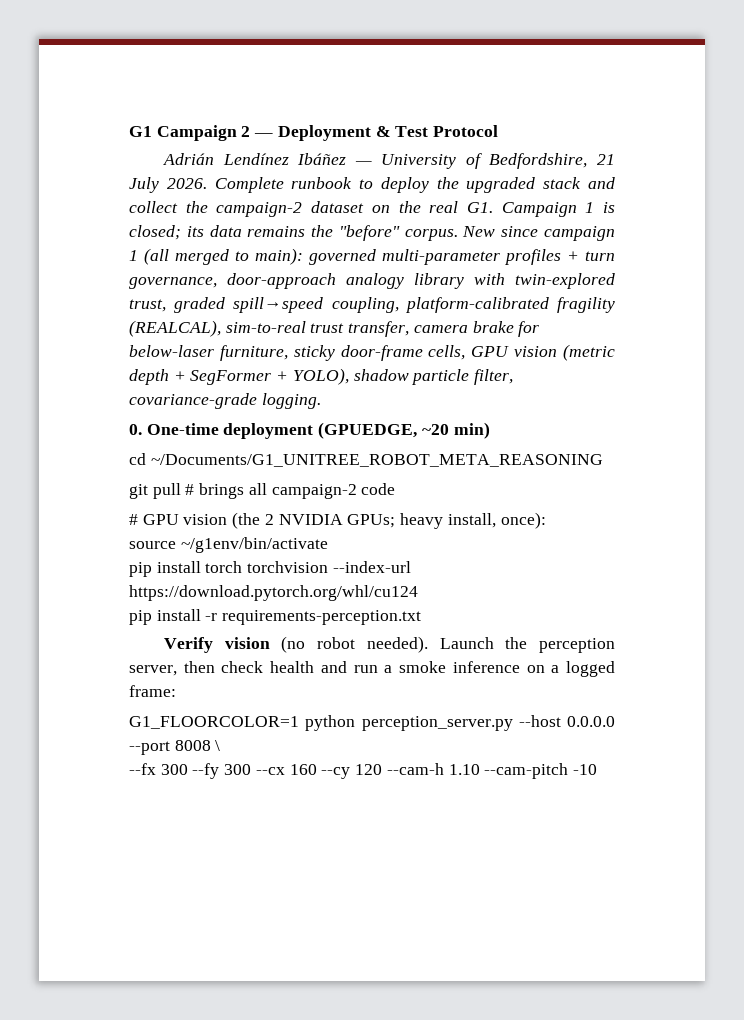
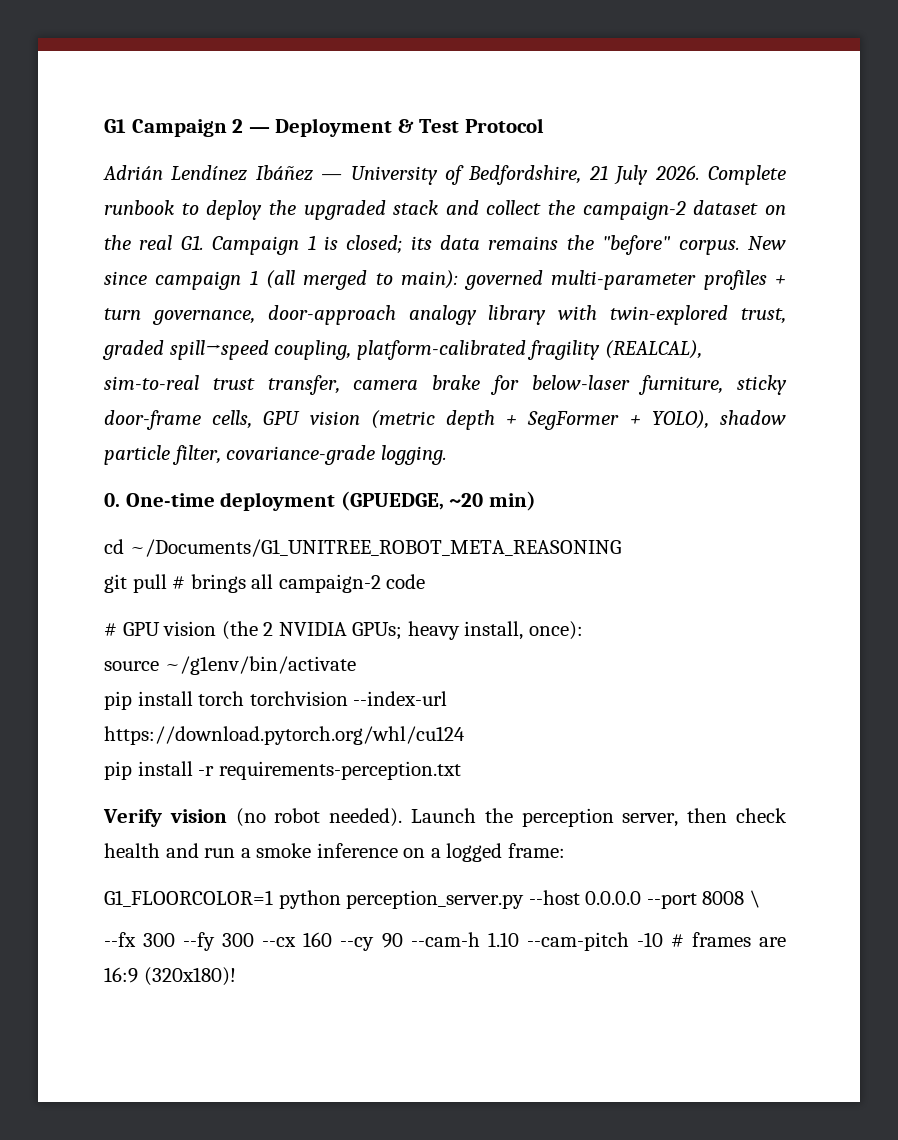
- --fx 300 --fy 300 --cx 160 --cy 120 --cam-h 1.10 --cam-pitch -10
+ --fx 300 --fy 300 --cx 160 --cy 90 --cam-h 1.10 --cam-pitch -10 # frames are 16:9 (320x180)!

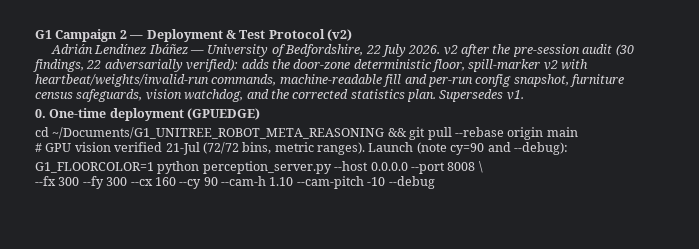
- G1 Campaign 2 — Deployment & Test Protocol
+ G1 Campaign 2 — Deployment & Test Protocol (v2)
- Adrián Lendínez Ibáñez — University of Bedfordshire, 21 July 2026. Complete runbook to deploy the upgraded stack and collect the campaign-2 dataset on the real G1. Campaign 1 is closed; its data remains the "before" corpus. New since campaign 1 (all merged to main): governed multi-parameter profiles + turn governance, door-approach analogy library with twin-explored trust, graded spill→speed coupling, platform-calibrated fragility (REALCAL), sim-to-real trust transfer, camera brake for below-laser furniture, sticky door-frame cells, GPU vision (metric depth + SegFormer + YOLO), shadow particle filter, covariance-grade logging.
+ Adrián Lendínez Ibáñez — University of Bedfordshire, 22 July 2026. v2 after the pre-session audit (30 findings, 22 adversarially verified): adds the door-zone deterministic floor, spill-marker v2 with heartbeat/weights/invalid-run commands, machine-readable fill and per-run config snapshot, furniture census safeguards, vision watchdog, and the corrected statistics plan. Supersedes v1.
- 0. One-time deployment (GPUEDGE, ~20 min)
+ 0. One-time deployment (GPUEDGE)
- cd ~/Documents/G1_UNITREE_ROBOT_META_REASONING
- git pull # brings all campaign-2 code
- # GPU vision (the 2 NVIDIA GPUs; heavy install, once):
- source ~/g1env/bin/activate
- pip install torch torchvision --index-url https://download.pytorch.org/whl/cu124
- pip install -r requirements-perception.txt
- Verify vision (no robot needed). Launch the perception server, then check health and run a smoke inference on a logged frame:
+ cd ~/Documents/G1_UNITREE_ROBOT_META_REASONING && git pull --rebase origin main
+ # GPU vision verified 21-Jul (72/72 bins, metric ranges). Launch (note cy=90 and --debug):
- --fx 300 --fy 300 --cx 160 --cy 90 --cam-h 1.10 --cam-pitch -10 # frames are 16:9 (320x180)!
+ --fx 300 --fy 300 --cx 160 --cy 90 --cam-h 1.10 --cam-pitch -10 --debug

